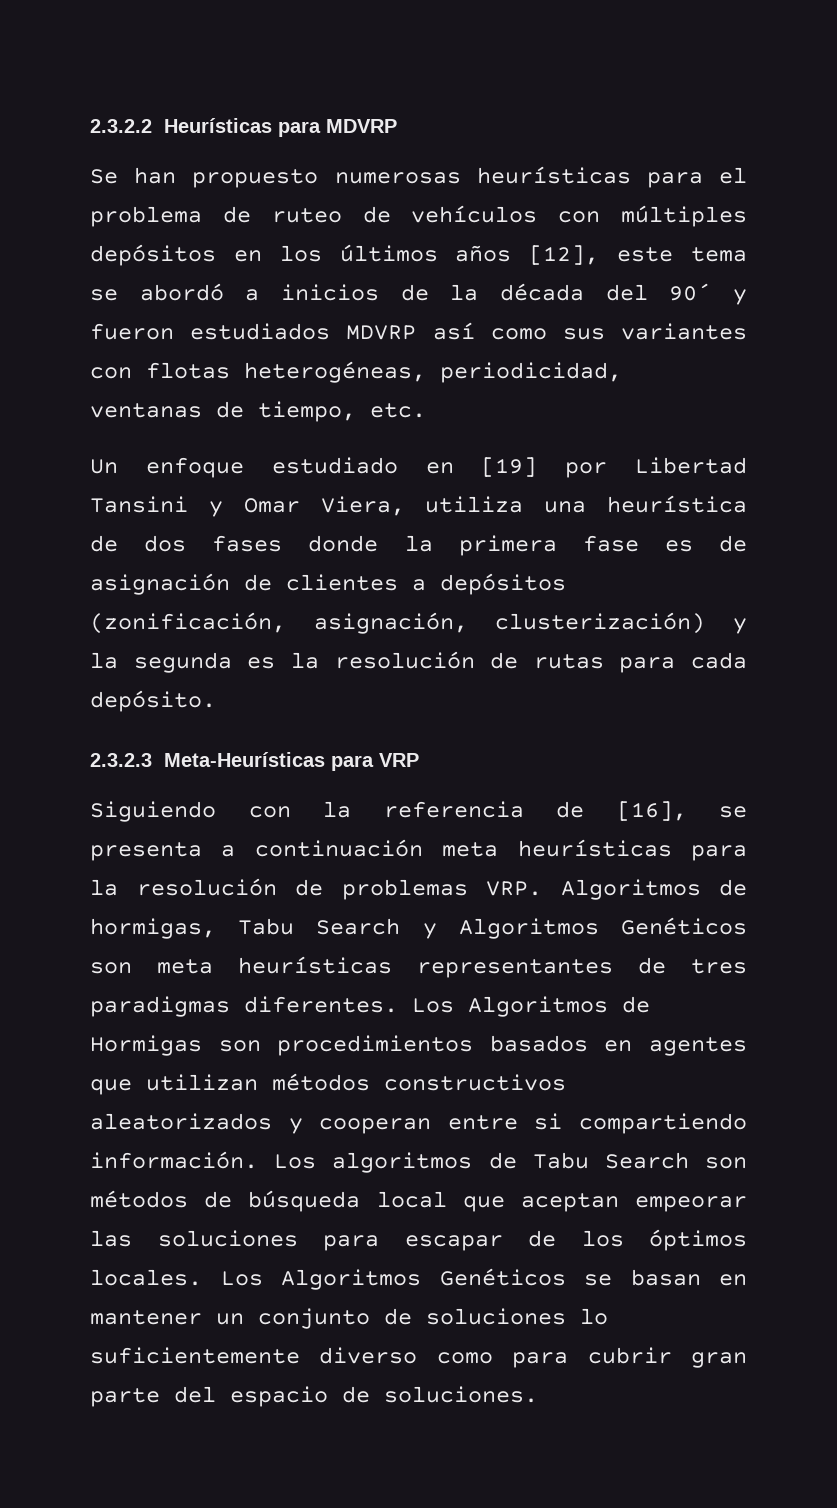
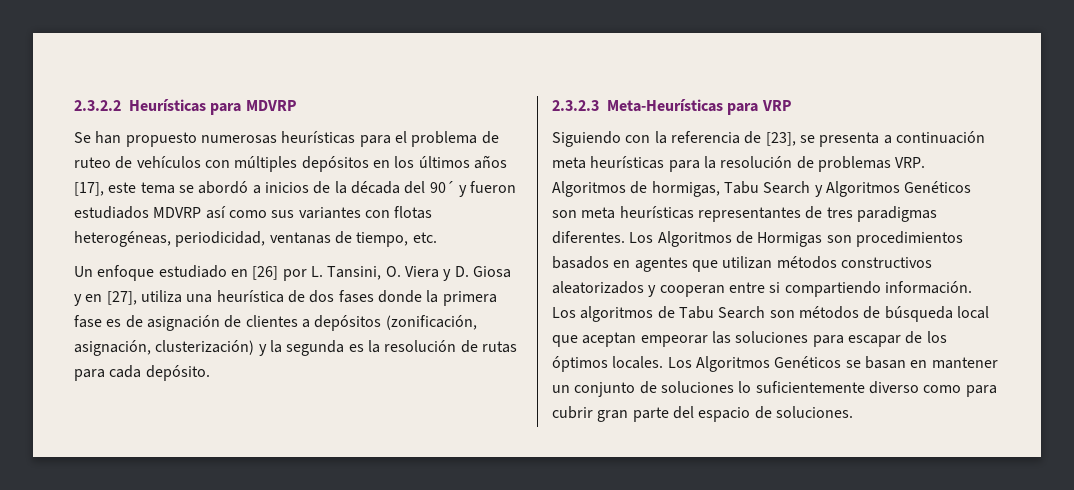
- Se han propuesto numerosas heurísticas para el problema de ruteo de vehículos con múltiples depósitos en los últimos años [12], este tema se abordó a inicios de la década del 90´ y fueron estudiados MDVRP así como sus variantes con flotas heterogéneas, periodicidad, ventanas de tiempo, etc.
+ Se han propuesto numerosas heurísticas para el problema de ruteo de vehículos con múltiples depósitos en los últimos años [17], este tema se abordó a inicios de la década del 90´ y fueron estudiados MDVRP así como sus variantes con flotas heterogéneas, periodicidad, ventanas de tiempo, etc.
- Un enfoque estudiado en [19] por Libertad Tansini y Omar Viera, utiliza una heurística de dos fases donde la primera fase es de asignación de clientes a depósitos (zonificación, asignación, clusterización) y la segunda es la resolución de rutas para cada depósito.
+ Un enfoque estudiado en [26] por L. Tansini, O. Viera y D. Giosa y en [27], utiliza una heurística de dos fases donde la primera fase es de asignación de clientes a depósitos (zonificación, asignación, clusterización) y la segunda es la resolución de rutas para cada depósito.
- Siguiendo con la referencia de [16], se presenta a continuación meta heurísticas para la resolución de problemas VRP. Algoritmos de hormigas, Tabu Search y Algoritmos Genéticos son meta heurísticas representantes de tres paradigmas diferentes.
+ Siguiendo con la referencia de [23], se presenta a continuación meta heurísticas para la resolución de problemas VRP. Algoritmos de hormigas, Tabu Search y Algoritmos Genéticos son meta heurísticas representantes de tres paradigmas diferentes.

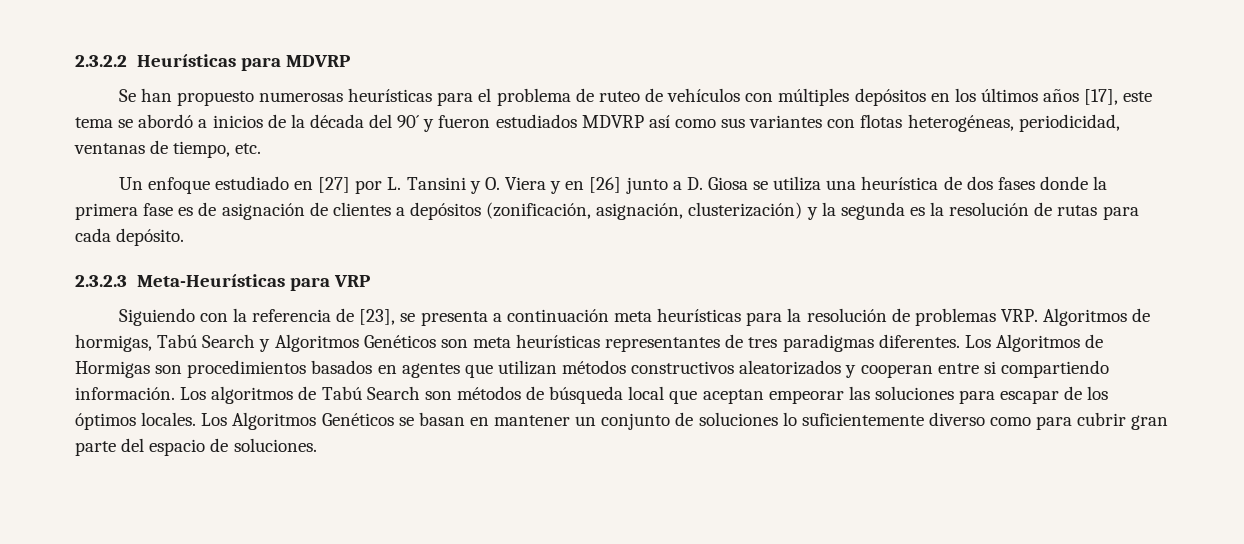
- Un enfoque estudiado en [26] por L. Tansini, O. Viera y D. Giosa y en [27], utiliza una heurística de dos fases donde la primera fase es de asignación de clientes a depósitos (zonificación, asignación, clusterización) y la segunda es la resolución de rutas para cada depósito.
+ Un enfoque estudiado en [27] por L. Tansini y O. Viera y en [26] junto a D. Giosa se utiliza una heurística de dos fases donde la primera fase es de asignación de clientes a depósitos (zonificación, asignación, clusterización) y la segunda es la resolución de rutas para cada depósito.
- Siguiendo con la referencia de [23], se presenta a continuación meta heurísticas para la resolución de problemas VRP. Algoritmos de hormigas, Tabu Search y Algoritmos Genéticos son meta heurísticas representantes de tres paradigmas diferentes.
+ Siguiendo con la referencia de [23], se presenta a continuación meta heurísticas para la resolución de problemas VRP. Algoritmos de hormigas, Tabú Search y Algoritmos Genéticos son meta heurísticas representantes de tres paradigmas diferentes.
- Los algoritmos de Tabu Search son métodos de búsqueda local que aceptan empeorar las soluciones para escapar de los óptimos locales.
+ Los algoritmos de Tabú Search son métodos de búsqueda local que aceptan empeorar las soluciones para escapar de los óptimos locales.

